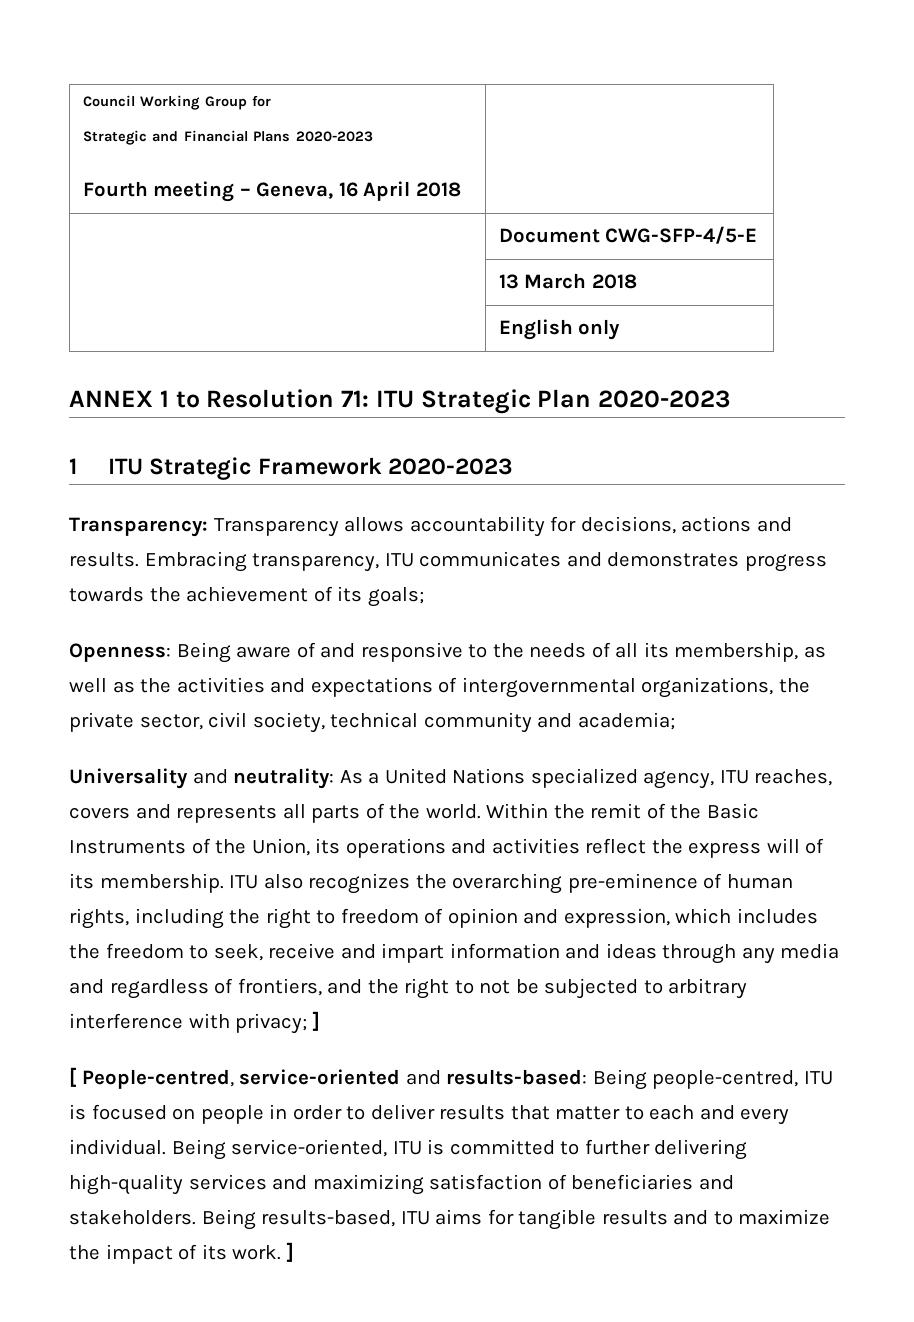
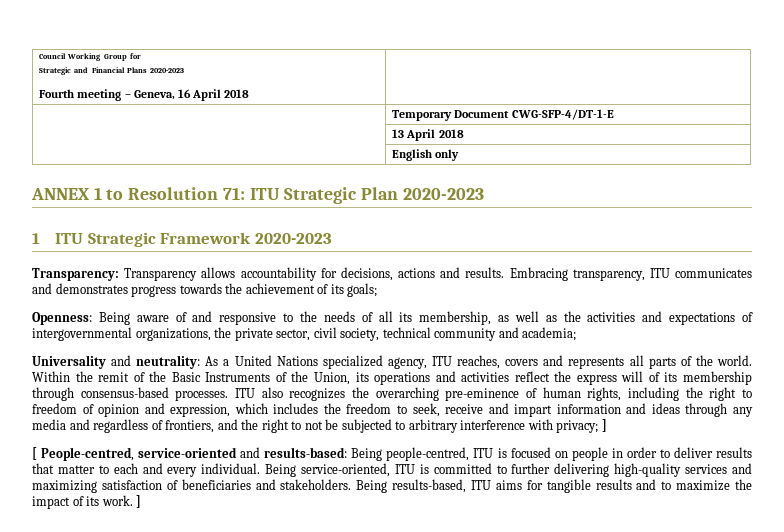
- | Document CWG-SFP-4/5-E
+ | Temporary Document CWG-SFP-4/DT-1-E
- | 13 March 2018
+ | 13 April 2018
- Within the remit of the Basic Instruments of the Union, its operations and activities reflect the express will of its membership.
+ Within the remit of the Basic Instruments of the Union, its operations and activities reflect the express will of its membership through consensus-based processes.

